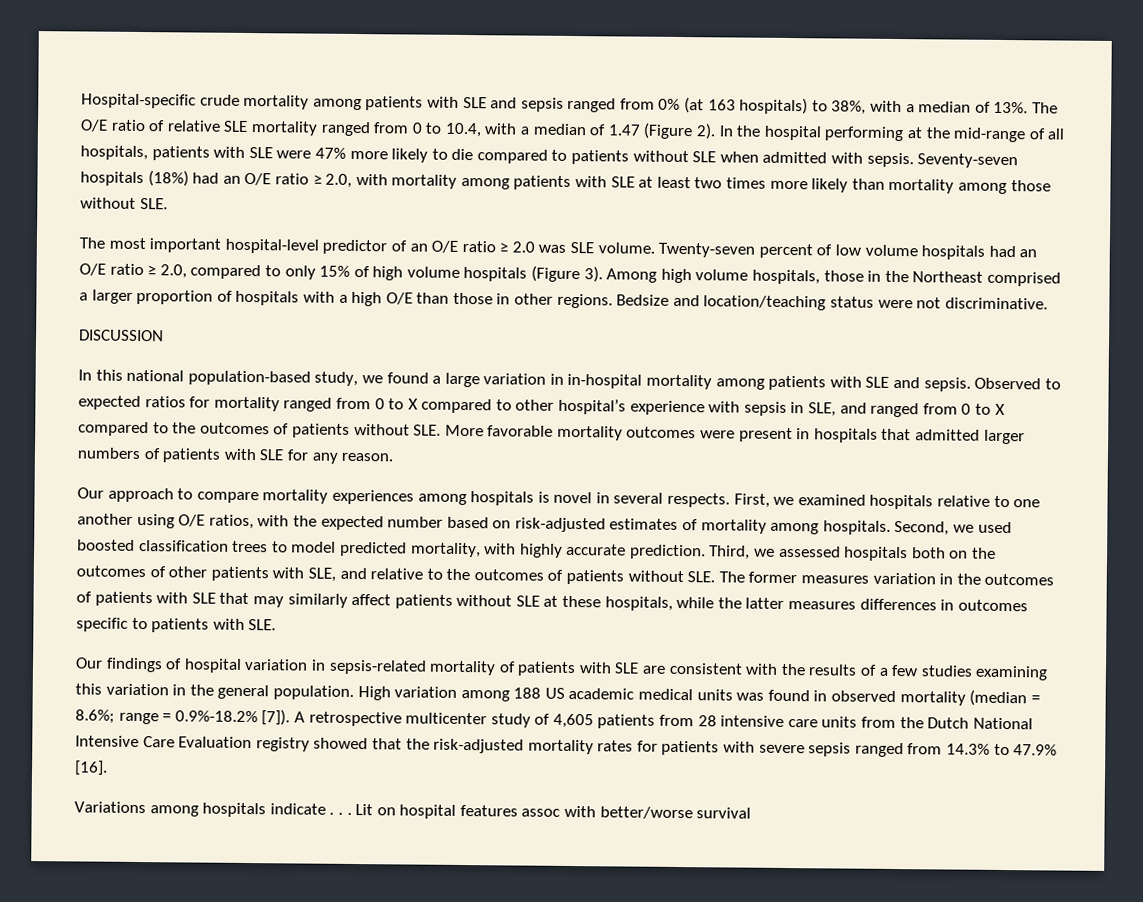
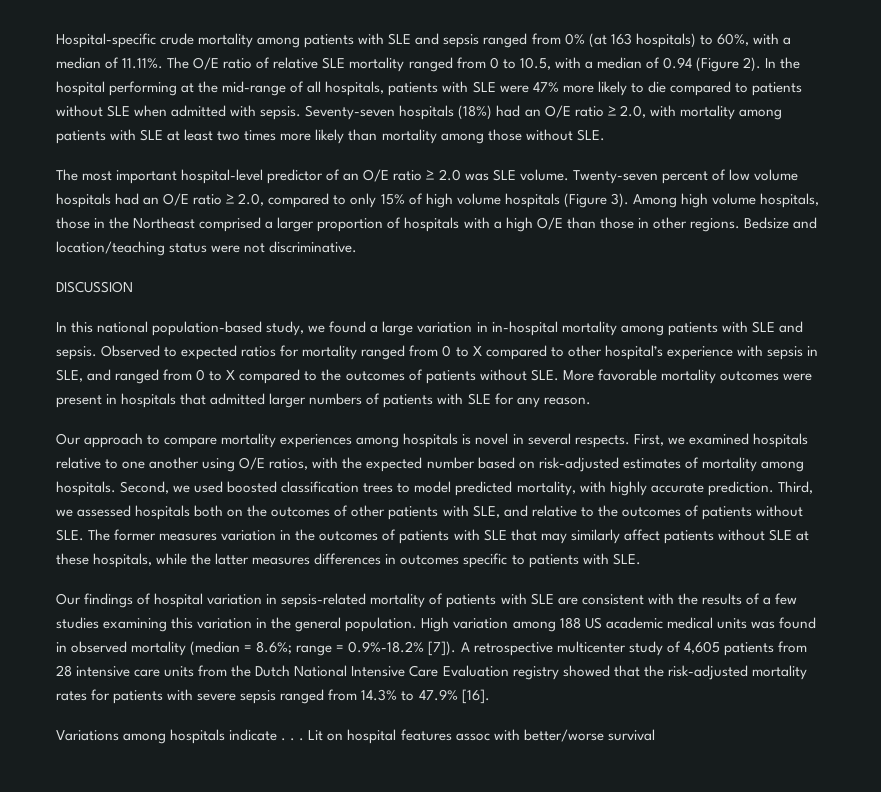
- Hospital-specific crude mortality among patients with SLE and sepsis ranged from 0% (at 163 hospitals) to 38%, with a median of 13%. The O/E ratio of relative SLE mortality ranged from 0 to 10.4, with a median of 1.47 (Figure 2).
+ Hospital-specific crude mortality among patients with SLE and sepsis ranged from 0% (at 163 hospitals) to 60%, with a median of 11.11%. The O/E ratio of relative SLE mortality ranged from 0 to 10.5, with a median of 0.94 (Figure 2).

